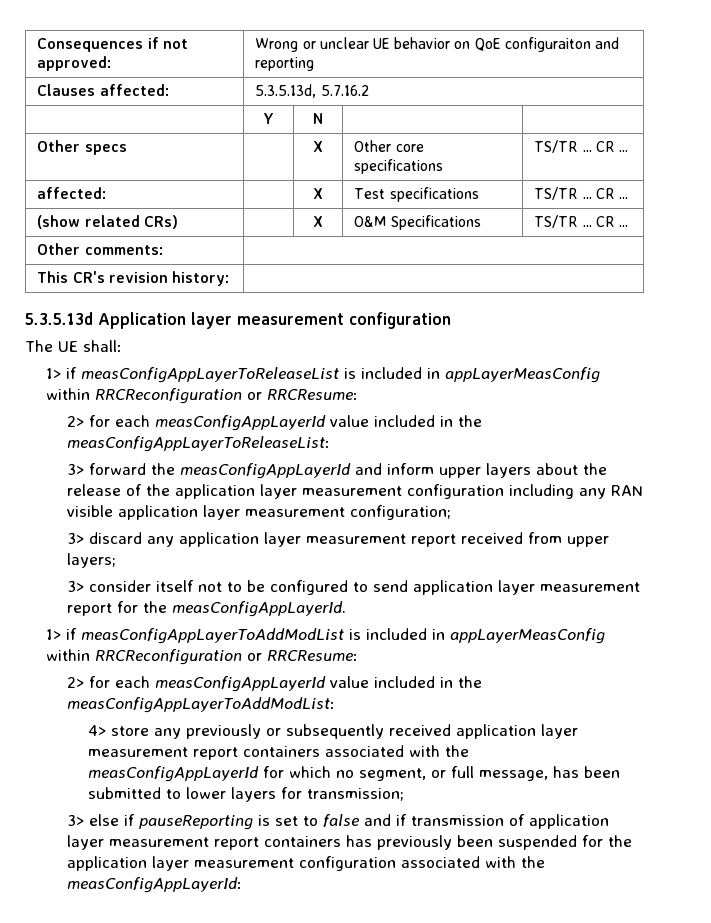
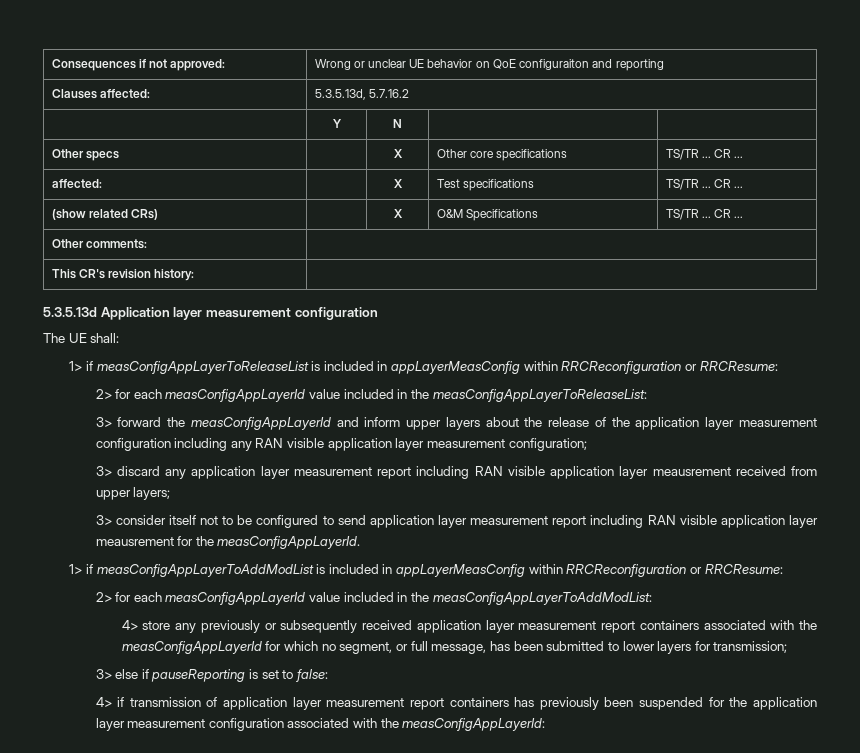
- 3> discard any application layer measurement report received from upper layers;
+ 3> discard any application layer measurement report including RAN visible application layer meausrement received from upper layers;
- 3> consider itself not to be configured to send application layer measurement report for the measConfigAppLayerId.
+ 3> consider itself not to be configured to send application layer measurement report including RAN visible application layer meausrement for the measConfigAppLayerId.
- 3> else if pauseReporting is set to false and if transmission of application layer measurement report containers has previously been suspended for the application layer measurement configuration associated with the measConfigAppLayerId:
+ 3> else if pauseReporting is set to false:
+ 4> if transmission of application layer measurement report containers has previously been suspended for the application layer measurement configuration associated with the measConfigAppLayerId:

